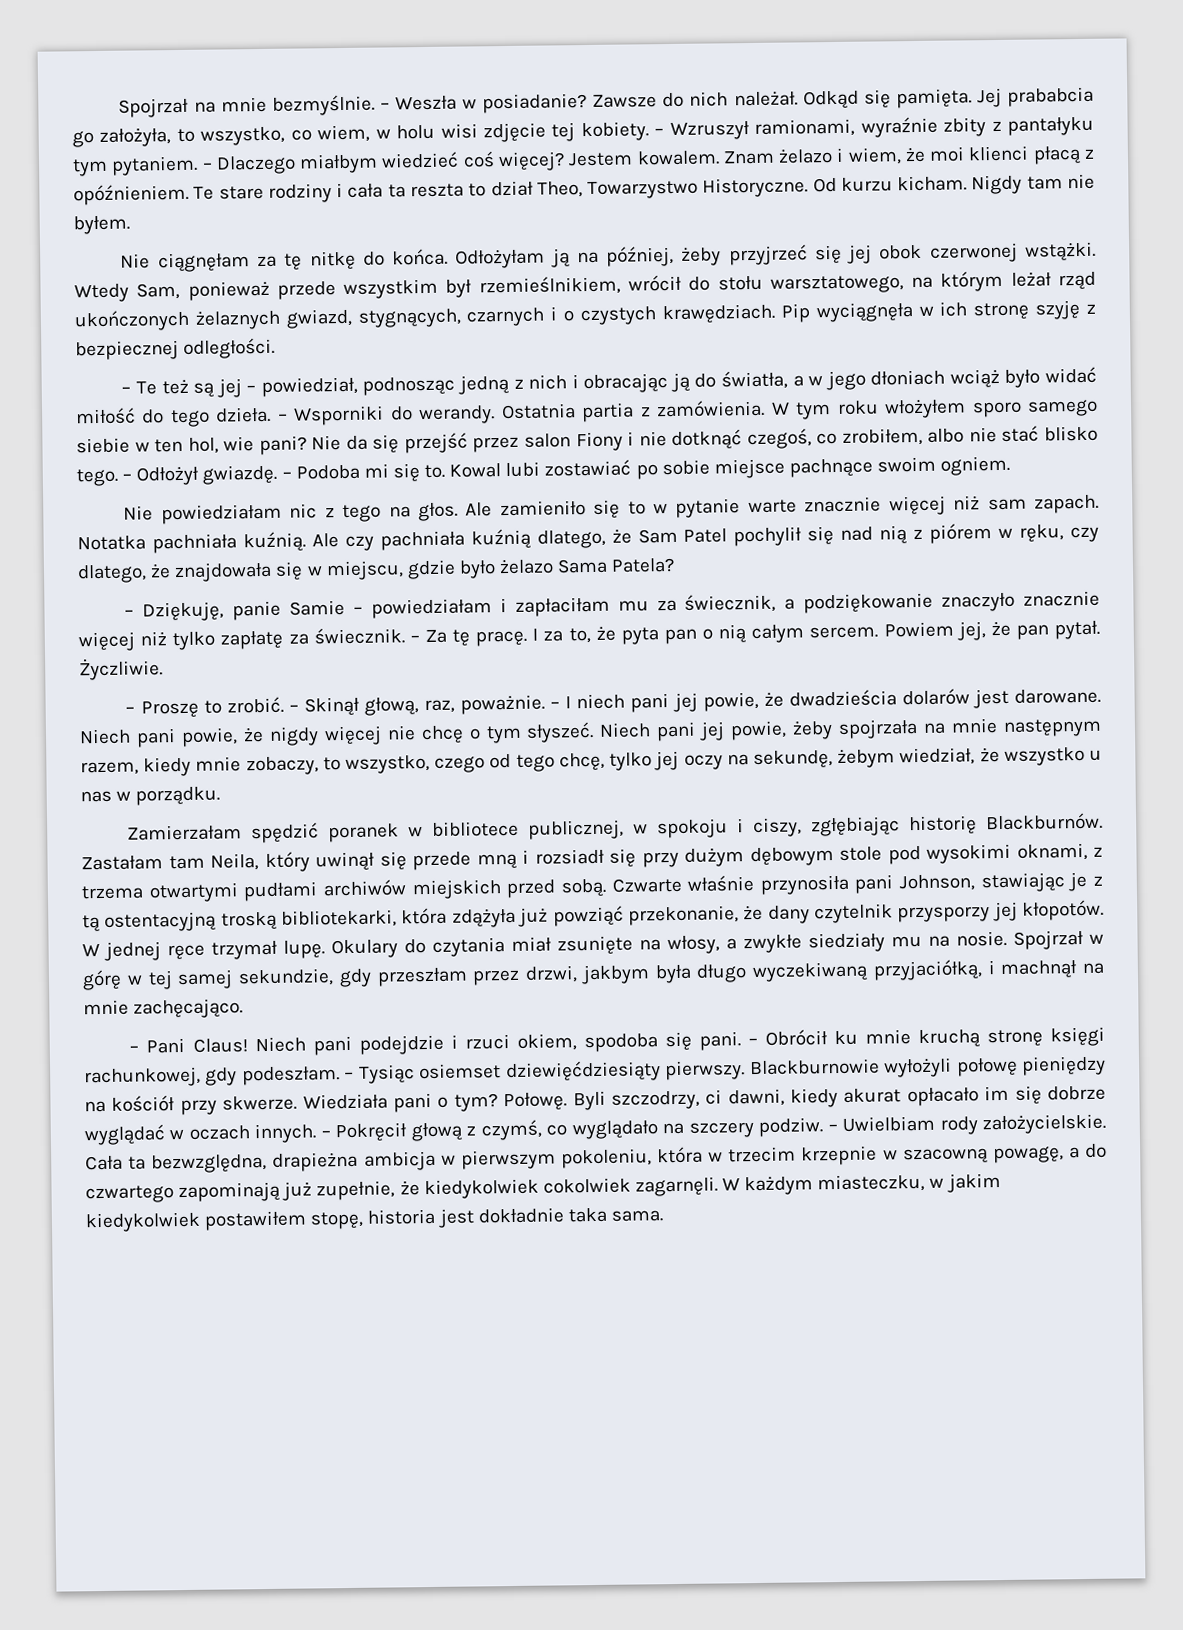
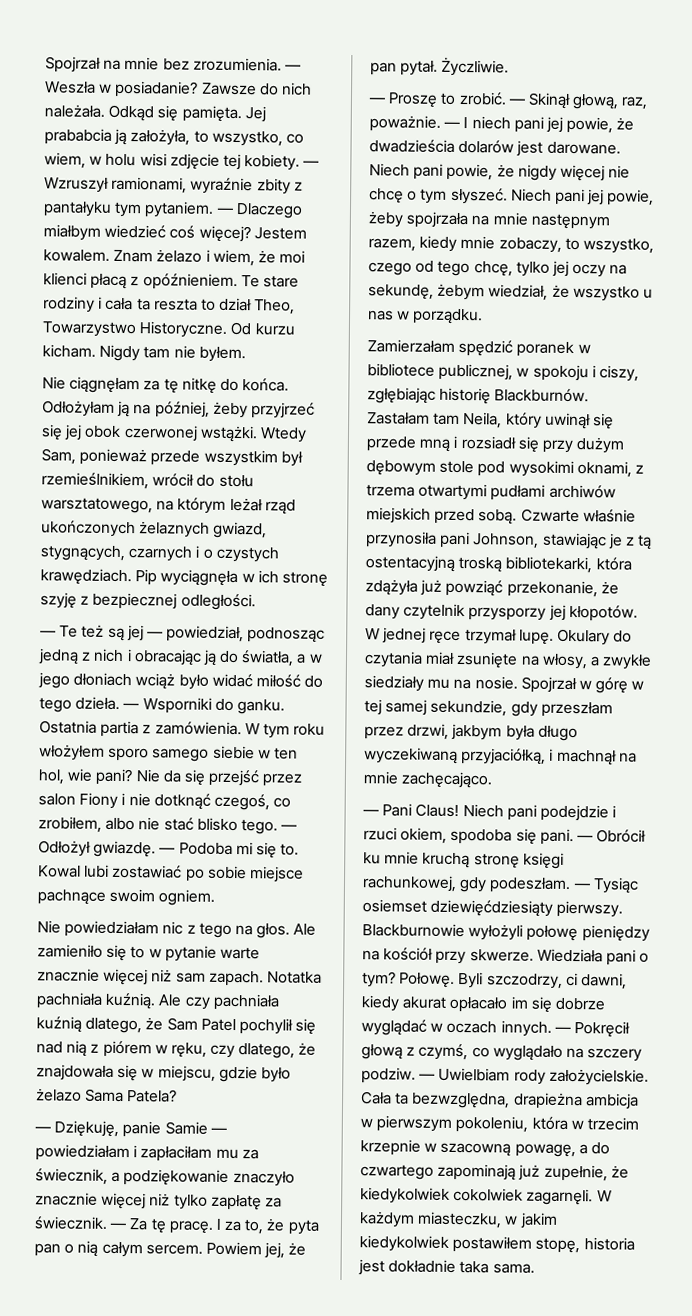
- Spojrzał na mnie bezmyślnie. – Weszła w posiadanie?
+ Spojrzał na mnie bez zrozumienia. — Weszła w posiadanie?
- Zawsze do nich należał.
+ Zawsze do nich należała.
- Jej prababcia go założyła, to wszystko, co wiem, w holu wisi zdjęcie tej kobiety.
+ Jej prababcia ją założyła, to wszystko, co wiem, w holu wisi zdjęcie tej kobiety.
- – Wzruszył ramionami, wyraźnie zbity z pantałyku tym pytaniem.
+ — Wzruszył ramionami, wyraźnie zbity z pantałyku tym pytaniem.
- – Dlaczego miałbym wiedzieć coś więcej?
+ — Dlaczego miałbym wiedzieć coś więcej?
- – Te też są jej – powiedział, podnosząc jedną z nich i obracając ją do światła, a w jego dłoniach wciąż było widać miłość do tego dzieła.
+ — Te też są jej — powiedział, podnosząc jedną z nich i obracając ją do światła, a w jego dłoniach wciąż było widać miłość do tego dzieła.
- – Wsporniki do werandy.
+ — Wsporniki do ganku.
- – Odłożył gwiazdę.
+ — Odłożył gwiazdę.
- – Podoba mi się to.
+ — Podoba mi się to.
- – Dziękuję, panie Samie – powiedziałam i zapłaciłam mu za świecznik, a podziękowanie znaczyło znacznie więcej niż tylko zapłatę za świecznik.
+ — Dziękuję, panie Samie — powiedziałam i zapłaciłam mu za świecznik, a podziękowanie znaczyło znacznie więcej niż tylko zapłatę za świecznik.
- – Za tę pracę.
+ — Za tę pracę.
- – Proszę to zrobić.
+ — Proszę to zrobić.
- – Skinął głową, raz, poważnie.
+ — Skinął głową, raz, poważnie.
- – I niech pani jej powie, że dwadzieścia dolarów jest darowane.
+ — I niech pani jej powie, że dwadzieścia dolarów jest darowane.
- – Pani Claus!
+ — Pani Claus!
- – Obrócił ku mnie kruchą stronę księgi rachunkowej, gdy podeszłam.
+ — Obrócił ku mnie kruchą stronę księgi rachunkowej, gdy podeszłam.
- – Tysiąc osiemset dziewięćdziesiąty pierwszy.
+ — Tysiąc osiemset dziewięćdziesiąty pierwszy.
- – Pokręcił głową z czymś, co wyglądało na szczery podziw.
+ — Pokręcił głową z czymś, co wyglądało na szczery podziw.
- – Uwielbiam rody założycielskie.
+ — Uwielbiam rody założycielskie.

